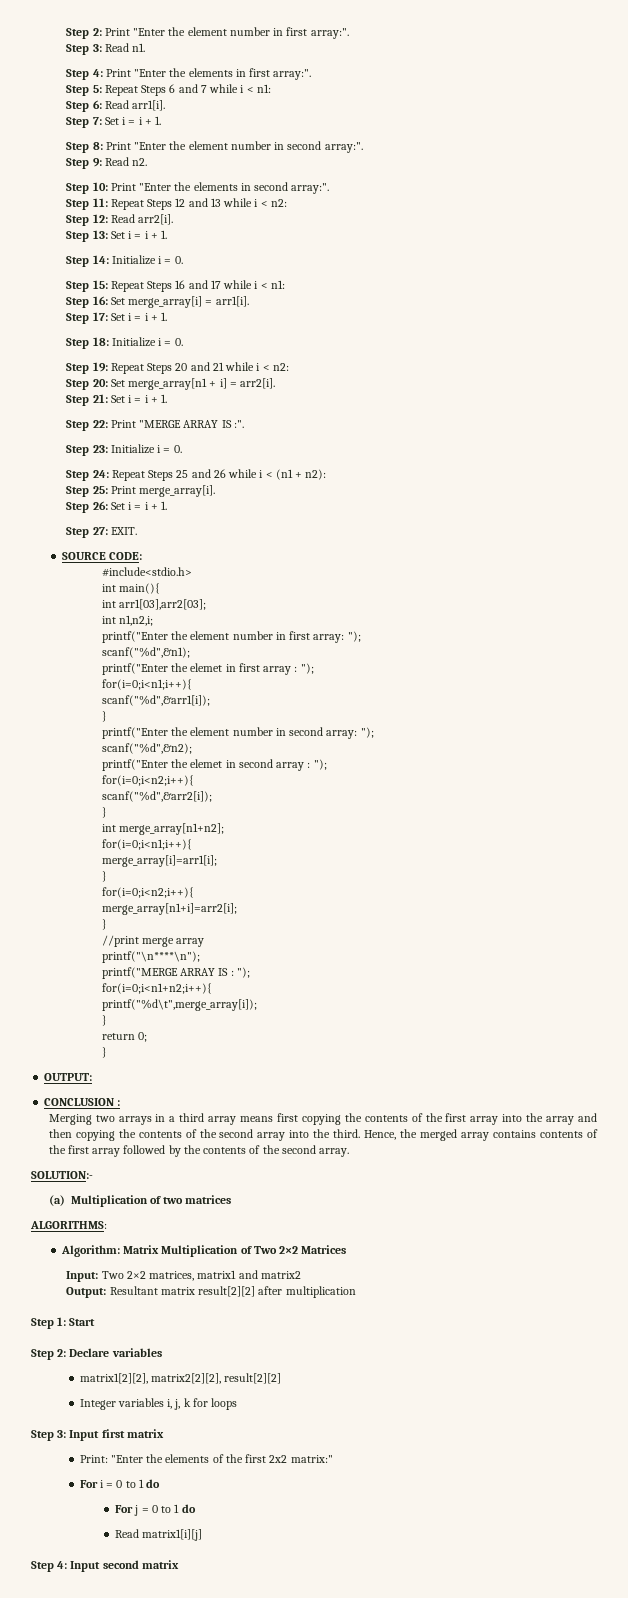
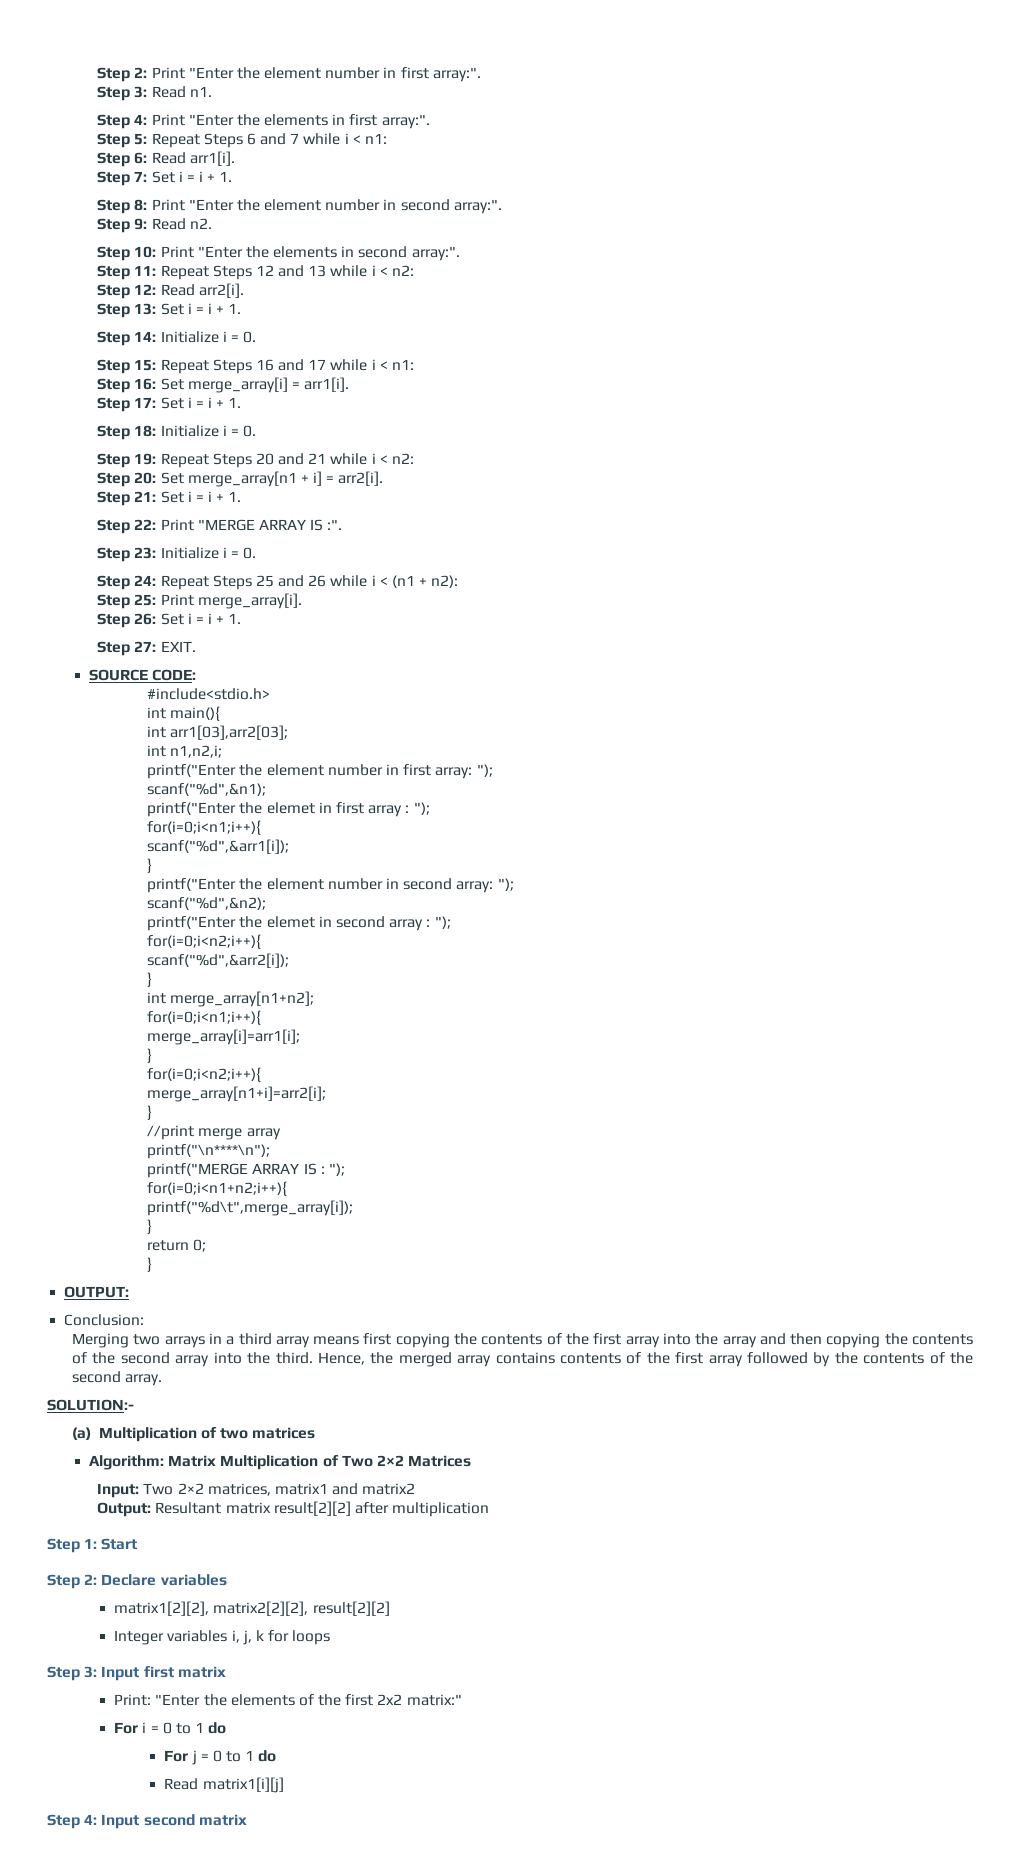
- CONCLUSION :
+ Conclusion:
- ALGORITHMS:

